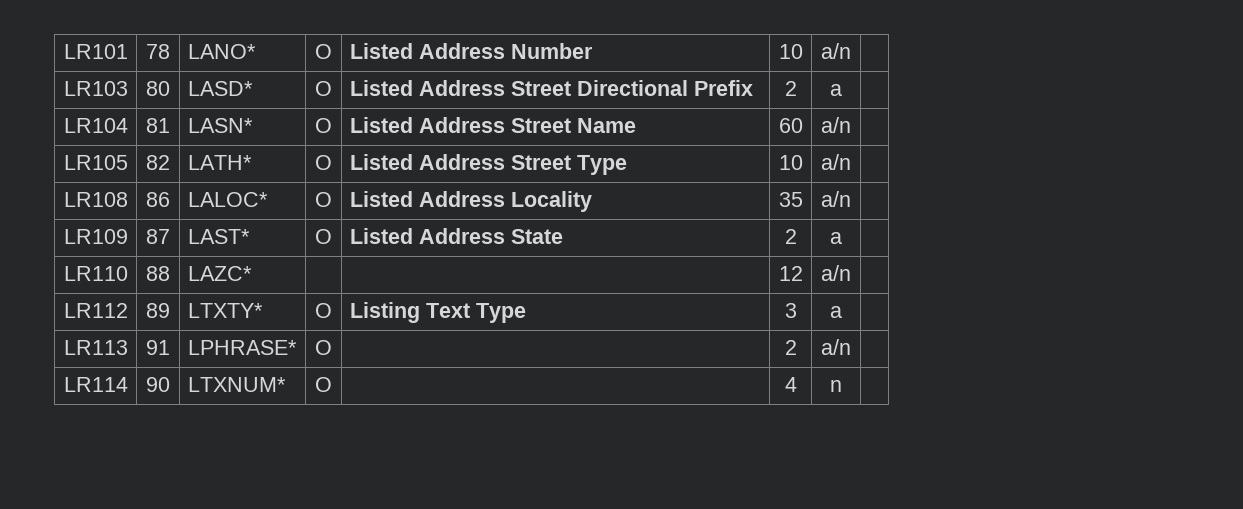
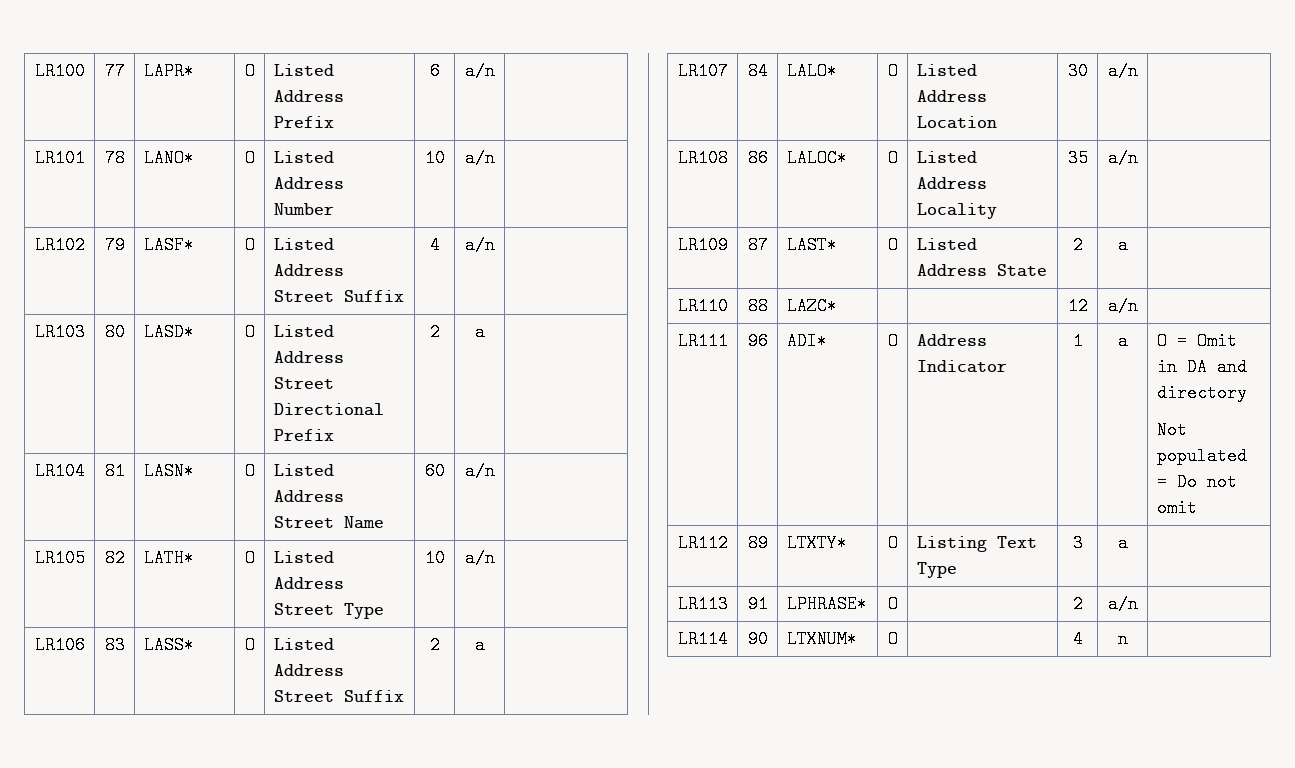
+ LR100 | 77 | LAPR* | O | Listed Address Prefix | 6 | a/n |
+ LR102 | 79 | LASF* | O | Listed Address Street Suffix | 4 | a/n |
+ LR106 | 83 | LASS* | O | Listed Address Street Suffix | 2 | a |
+ LR107 | 84 | LALO* | O | Listed Address Location | 30 | a/n |
+ LR111 | 96 | ADI* | O | Address Indicator | 1 | a | O = Omit in DA and directory
+ Not populated = Do not omit

